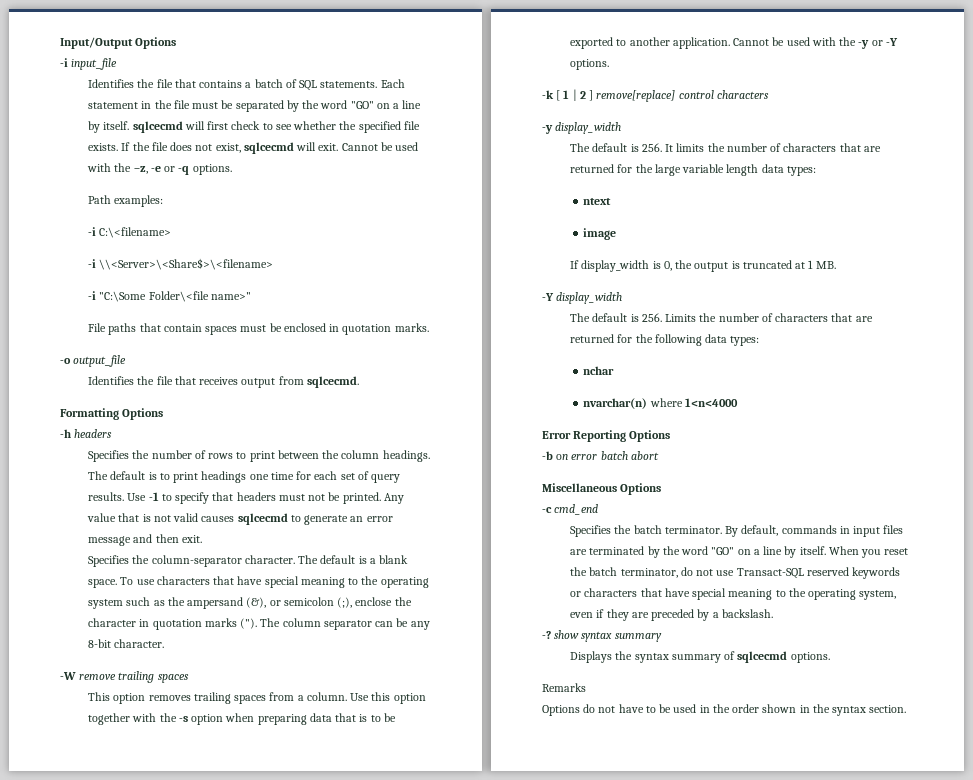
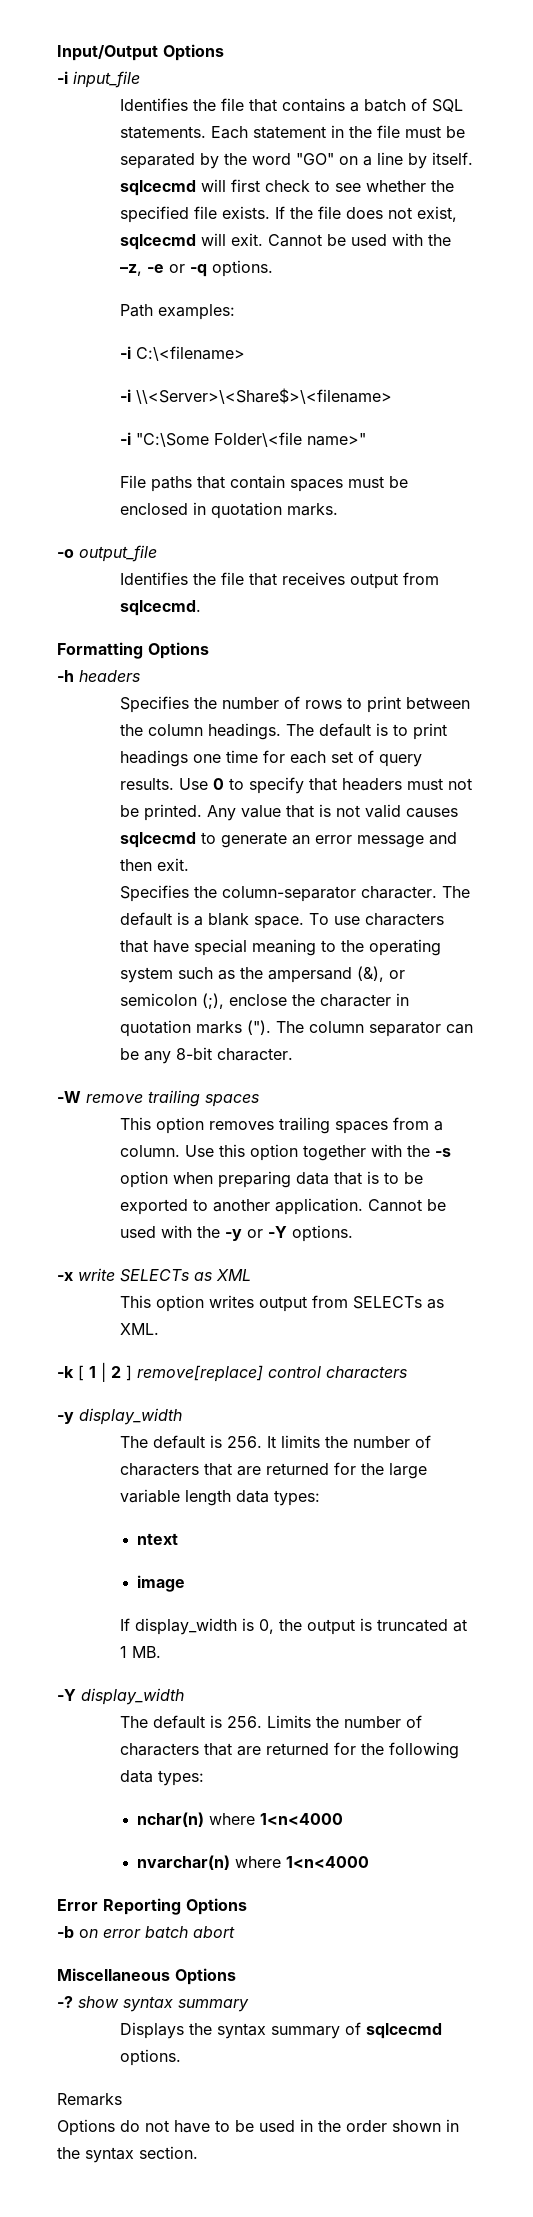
- Use -1 to specify that headers must not be printed.
+ Use 0 to specify that headers must not be printed.
+ -x write SELECTs as XML
+ This option writes output from SELECTs as XML.
- nchar
+ nchar(n) where 1<n<4000
- -c cmd_end
- Specifies the batch terminator. By default, commands in input files are terminated by the word "GO" on a line by itself. When you reset the batch terminator, do not use Transact-SQL reserved keywords or characters that have special meaning to the operating system, even if they are preceded by a backslash.

